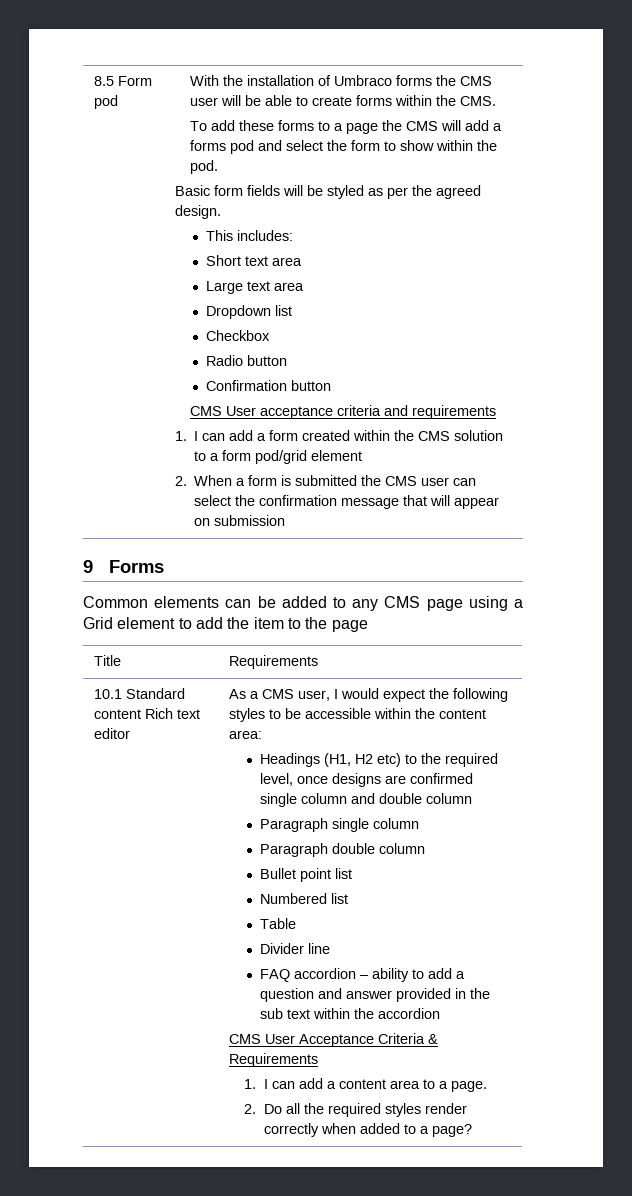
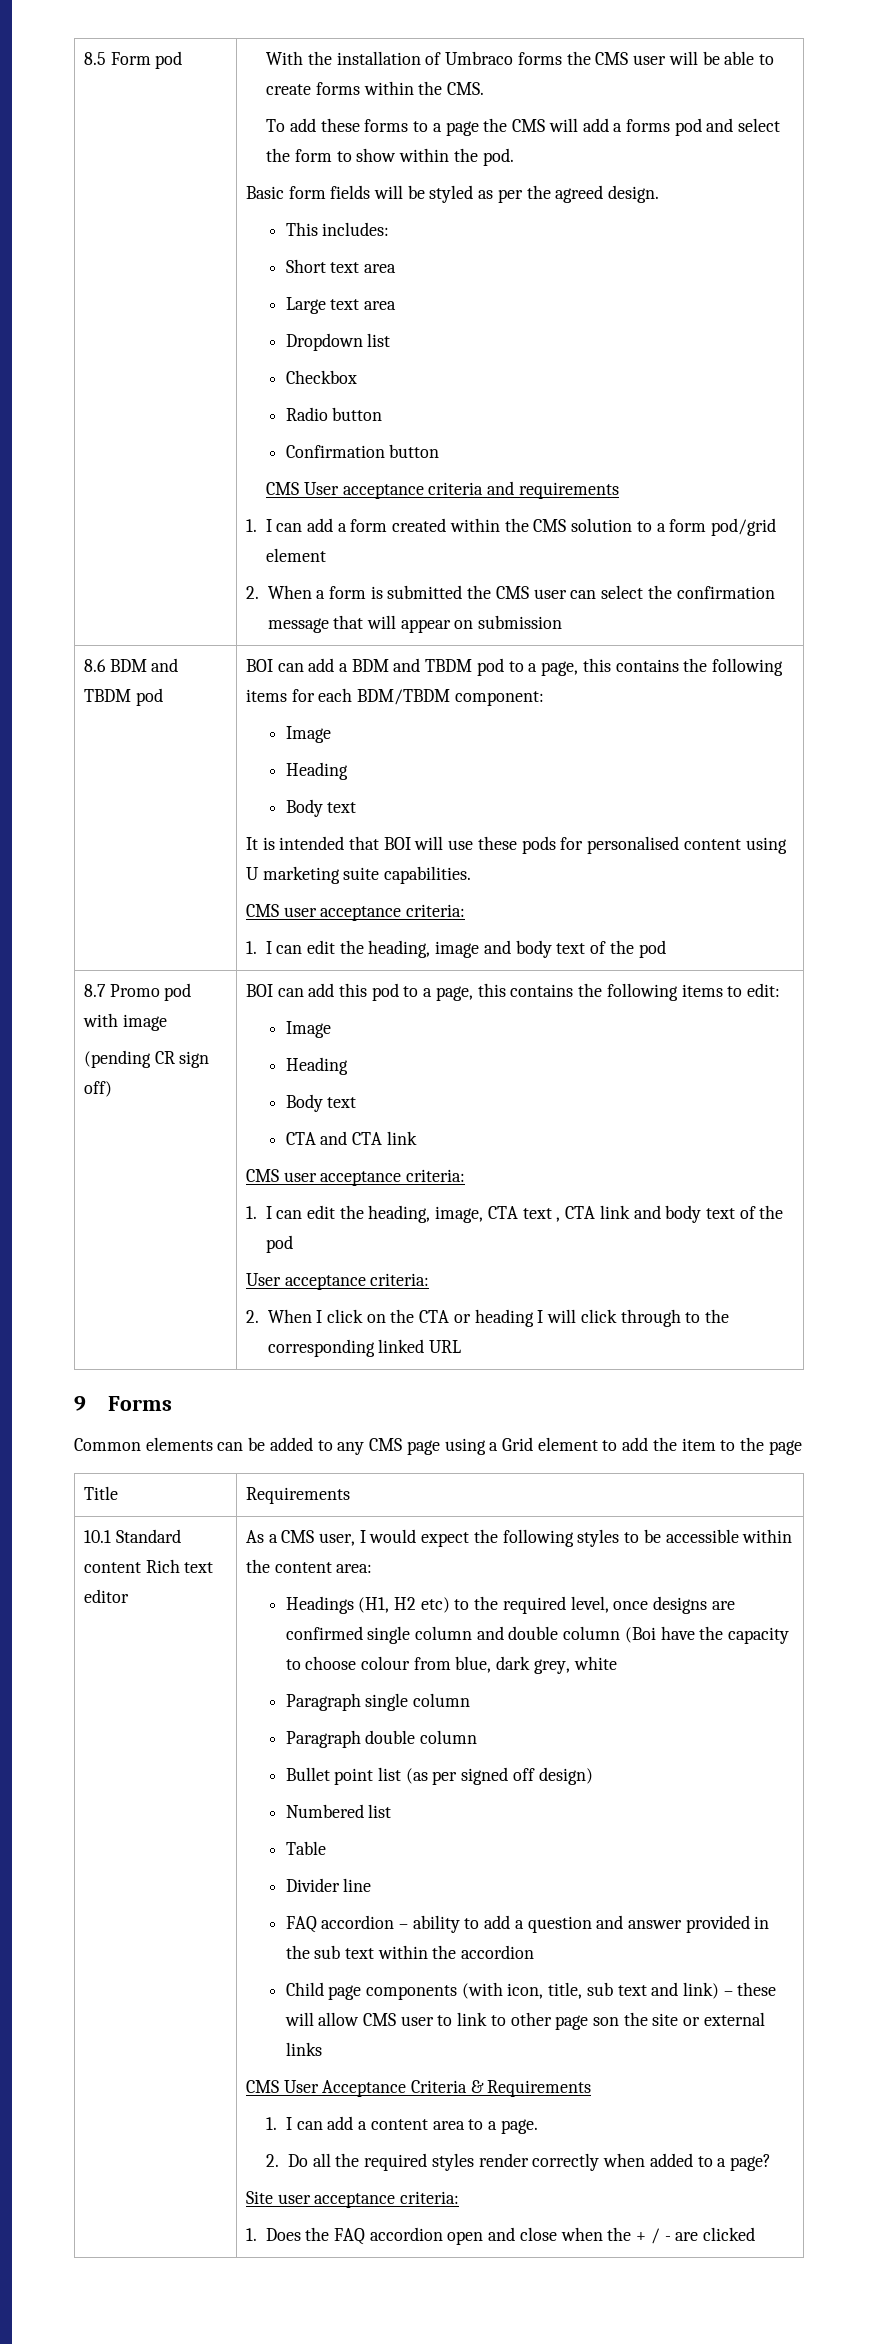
+ 8.6 BDM and TBDM pod | BOI can add a BDM and TBDM pod to a page, this contains the following items for each BDM/TBDM component:
+ Image
+ Heading
+ Body text
+ It is intended that BOI will use these pods for personalised content using U marketing suite capabilities.
+ CMS user acceptance criteria:
+ 1. I can edit the heading, image and body text of the pod
+ 8.7 Promo pod with image
+ (pending CR sign off) | BOI can add this pod to a page, this contains the following items to edit:
+ Image
+ Heading
+ Body text
+ CTA and CTA link
+ CMS user acceptance criteria:
+ 1. I can edit the heading, image, CTA text , CTA link and body text of the pod
+ User acceptance criteria:
+ 2. When I click on the CTA or heading I will click through to the corresponding linked URL
- Headings (H1, H2 etc) to the required level, once designs are confirmed single column and double column
+ Headings (H1, H2 etc) to the required level, once designs are confirmed single column and double column (Boi have the capacity to choose colour from blue, dark grey, white
- Bullet point list
+ Bullet point list (as per signed off design)
+ Child page components (with icon, title, sub text and link) – these will allow CMS user to link to other page son the site or external links
+ Site user acceptance criteria:
+ 1. Does the FAQ accordion open and close when the + / - are clicked

